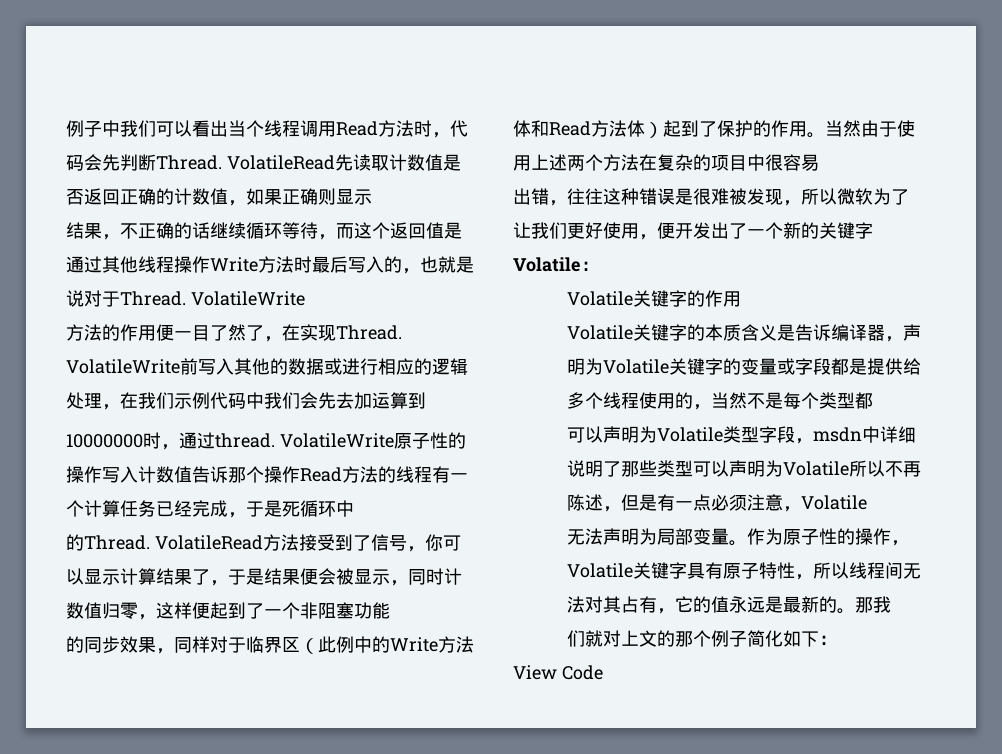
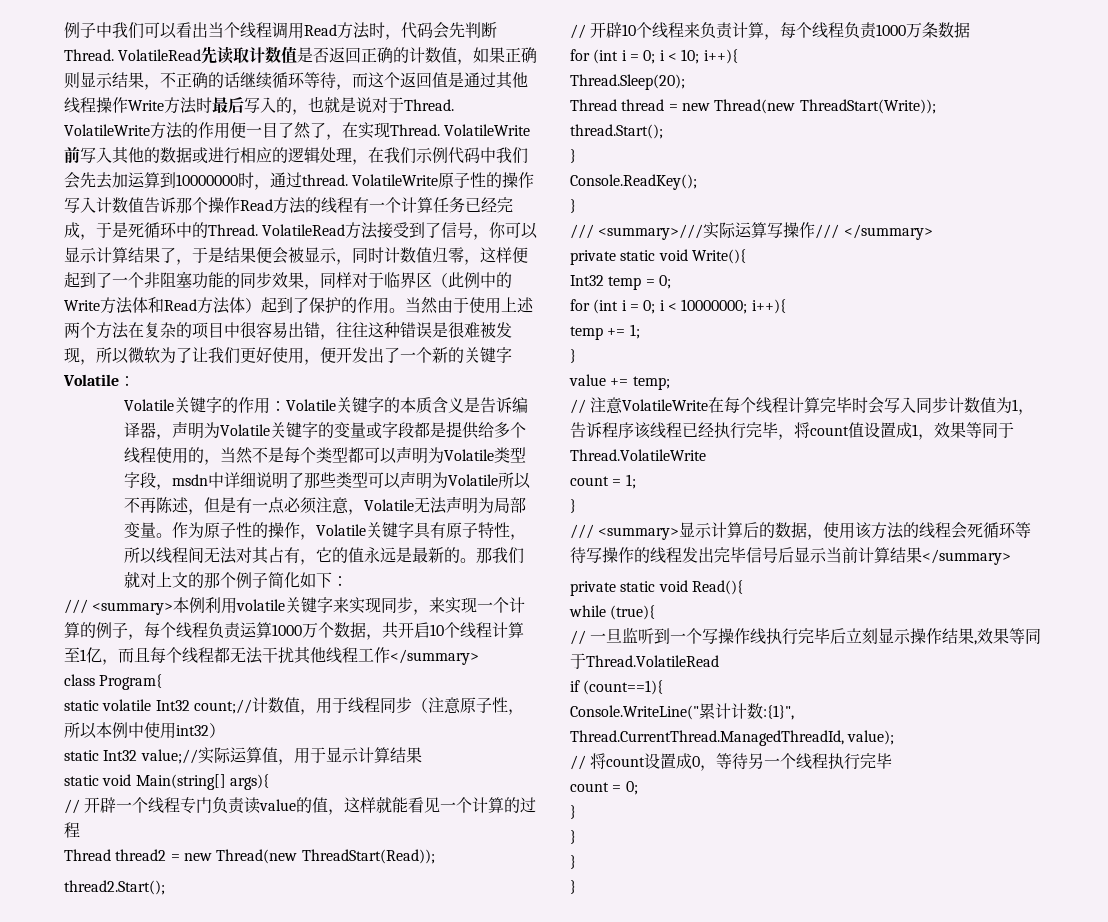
- VolatileRead先读取计数值是否返回正确的计数值，如果正确则显示
- 结果，不正确的话继续循环等待，而这个返回值是通过其他线程操作Write方法时最后写入的，也就是说对于Thread. VolatileWrite
- 方法的作用便一目了然了，在实现Thread.
+ VolatileRead先读取计数值是否返回正确的计数值，如果正确则显示结果，不正确的话继续循环等待，而这个返回值是通过其他线程操作Write方法时最后写入的，也就是说对于Thread. VolatileWrite方法的作用便一目了然了，在实现Thread.
- VolatileWrite前写入其他的数据或进行相应的逻辑处理，在我们示例代码中我们会先去加运算到
- 10000000时，通过thread.
+ VolatileWrite前写入其他的数据或进行相应的逻辑处理，在我们示例代码中我们会先去加运算到10000000时，通过thread.
- VolatileWrite原子性的操作写入计数值告诉那个操作Read方法的线程有一个计算任务已经完成，于是死循环中
- 的Thread.
+ VolatileWrite原子性的操作写入计数值告诉那个操作Read方法的线程有一个计算任务已经完成，于是死循环中的Thread.
- VolatileRead方法接受到了信号，你可以显示计算结果了，于是结果便会被显示，同时计数值归零，这样便起到了一个非阻塞功能
- 的同步效果，同样对于临界区（此例中的Write方法体和Read方法体）起到了保护的作用。
+ VolatileRead方法接受到了信号，你可以显示计算结果了，于是结果便会被显示，同时计数值归零，这样便起到了一个非阻塞功能的同步效果，同样对于临界区（此例中的Write方法体和Read方法体）起到了保护的作用。
- 当然由于使用上述两个方法在复杂的项目中很容易
- 出错，往往这种错误是很难被发现，所以微软为了让我们更好使用，便开发出了一个新的关键字Volatile：
+ 当然由于使用上述两个方法在复杂的项目中很容易出错，往往这种错误是很难被发现，所以微软为了让我们更好使用，便开发出了一个新的关键字Volatile：
- Volatile关键字的作用
- Volatile关键字的本质含义是告诉编译器，声明为Volatile关键字的变量或字段都是提供给多个线程使用的，当然不是每个类型都
- 可以声明为Volatile类型字段，msdn中详细说明了那些类型可以声明为Volatile所以不再陈述，但是有一点必须注意，Volatile
- 无法声明为局部变量。
+ Volatile关键字的作用：Volatile关键字的本质含义是告诉编译器，声明为Volatile关键字的变量或字段都是提供给多个线程使用的，当然不是每个类型都可以声明为Volatile类型字段，msdn中详细说明了那些类型可以声明为Volatile所以不再陈述，但是有一点必须注意，Volatile无法声明为局部变量。
- 那我
- 们就对上文的那个例子简化如下：
+ 那我们就对上文的那个例子简化如下：
- View Code
+ /// <summary>本例利用volatile关键字来实现同步，来实现一个计算的例子，每个线程负责运算1000万个数据，共开启10个线程计算至1亿，而且每个线程都无法干扰其他线程工作</summary>
+ class Program{
+ static volatile Int32 count;//计数值，用于线程同步（注意原子性，所以本例中使用int32）
+ static Int32 value;//实际运算值，用于显示计算结果
+ static void Main(string[] args){
+ // 开辟一个线程专门负责读value的值，这样就能看见一个计算的过程
+ Thread thread2 = new Thread(new ThreadStart(Read));
+ thread2.Start();
+ // 开辟10个线程来负责计算，每个线程负责1000万条数据
+ for (int i = 0; i < 10; i++){
+ Thread.Sleep(20);
+ Thread thread = new Thread(new ThreadStart(Write));
+ thread.Start();
+ }
+ Console.ReadKey();
+ }
+ /// <summary>///实际运算写操作/// </summary>
+ private static void Write(){
+ Int32 temp = 0;
+ for (int i = 0; i < 10000000; i++){
+ temp += 1;
+ }
+ value += temp;
+ // 注意VolatileWrite在每个线程计算完毕时会写入同步计数值为1，告诉程序该线程已经执行完毕，将count值设置成1，效果等同于Thread.VolatileWrite
+ count = 1;
+ }
+ /// <summary>显示计算后的数据，使用该方法的线程会死循环等待写操作的线程发出完毕信号后显示当前计算结果</summary>
+ private static void Read(){
+ while (true){
+ // 一旦监听到一个写操作线执行完毕后立刻显示操作结果,效果等同于Thread.VolatileRead
+ if (count==1){
+ Console.WriteLine("累计计数:{1}", Thread.CurrentThread.ManagedThreadId, value);
+ // 将count设置成0，等待另一个线程执行完毕
+ count = 0;
+ }
+ }
+ }
+ }

